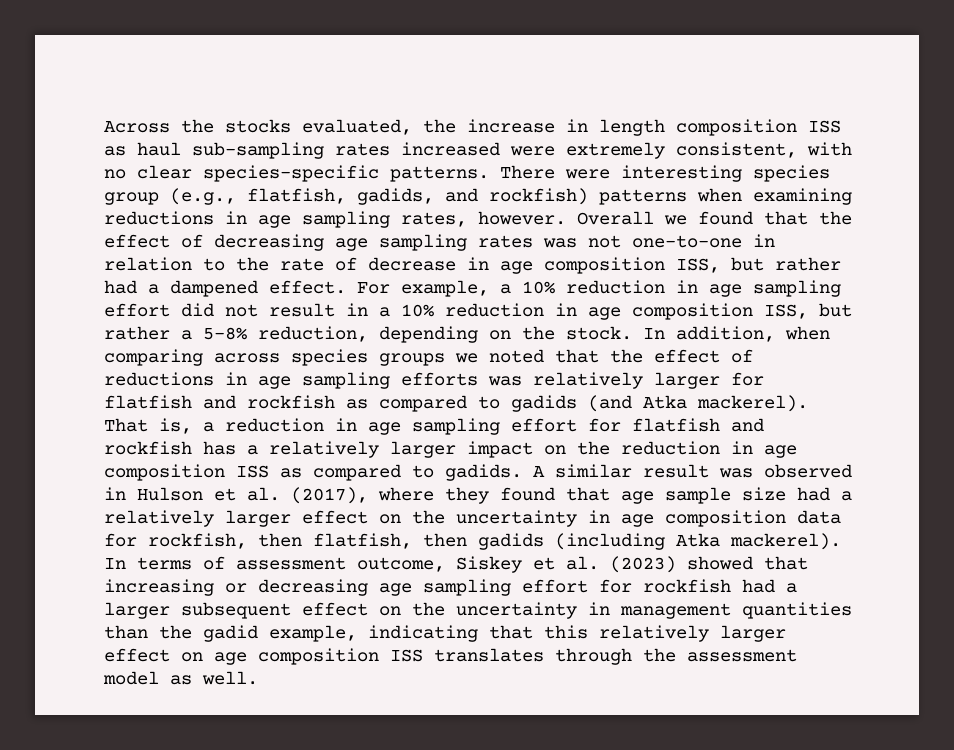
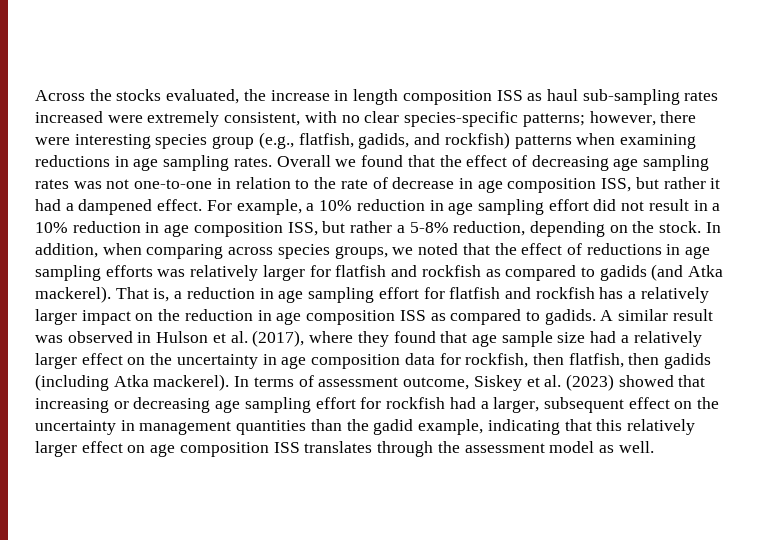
- Across the stocks evaluated, the increase in length composition ISS as haul sub-sampling rates increased were extremely consistent, with no clear species-specific patterns. There were interesting species group (e.g., flatfish, gadids, and rockfish) patterns when examining reductions in age sampling rates, however.
+ Across the stocks evaluated, the increase in length composition ISS as haul sub-sampling rates increased were extremely consistent, with no clear species-specific patterns; however, there were interesting species group (e.g., flatfish, gadids, and rockfish) patterns when examining reductions in age sampling rates.
- Overall we found that the effect of decreasing age sampling rates was not one-to-one in relation to the rate of decrease in age composition ISS, but rather had a dampened effect.
+ Overall we found that the effect of decreasing age sampling rates was not one-to-one in relation to the rate of decrease in age composition ISS, but rather it had a dampened effect.
- In addition, when comparing across species groups we noted that the effect of reductions in age sampling efforts was relatively larger for flatfish and rockfish as compared to gadids (and Atka mackerel).
+ In addition, when comparing across species groups, we noted that the effect of reductions in age sampling efforts was relatively larger for flatfish and rockfish as compared to gadids (and Atka mackerel).
- In terms of assessment outcome, Siskey et al. (2023) showed that increasing or decreasing age sampling effort for rockfish had a larger subsequent effect on the uncertainty in management quantities than the gadid example, indicating that this relatively larger effect on age composition ISS translates through the assessment model as well.
+ In terms of assessment outcome, Siskey et al. (2023) showed that increasing or decreasing age sampling effort for rockfish had a larger, subsequent effect on the uncertainty in management quantities than the gadid example, indicating that this relatively larger effect on age composition ISS translates through the assessment model as well.

